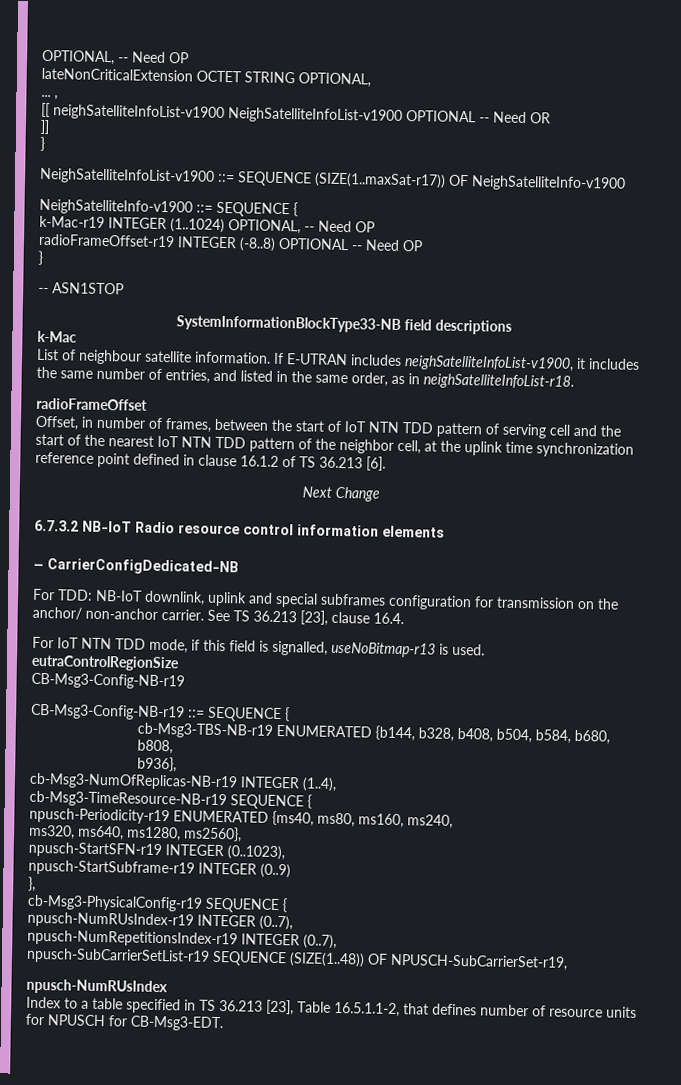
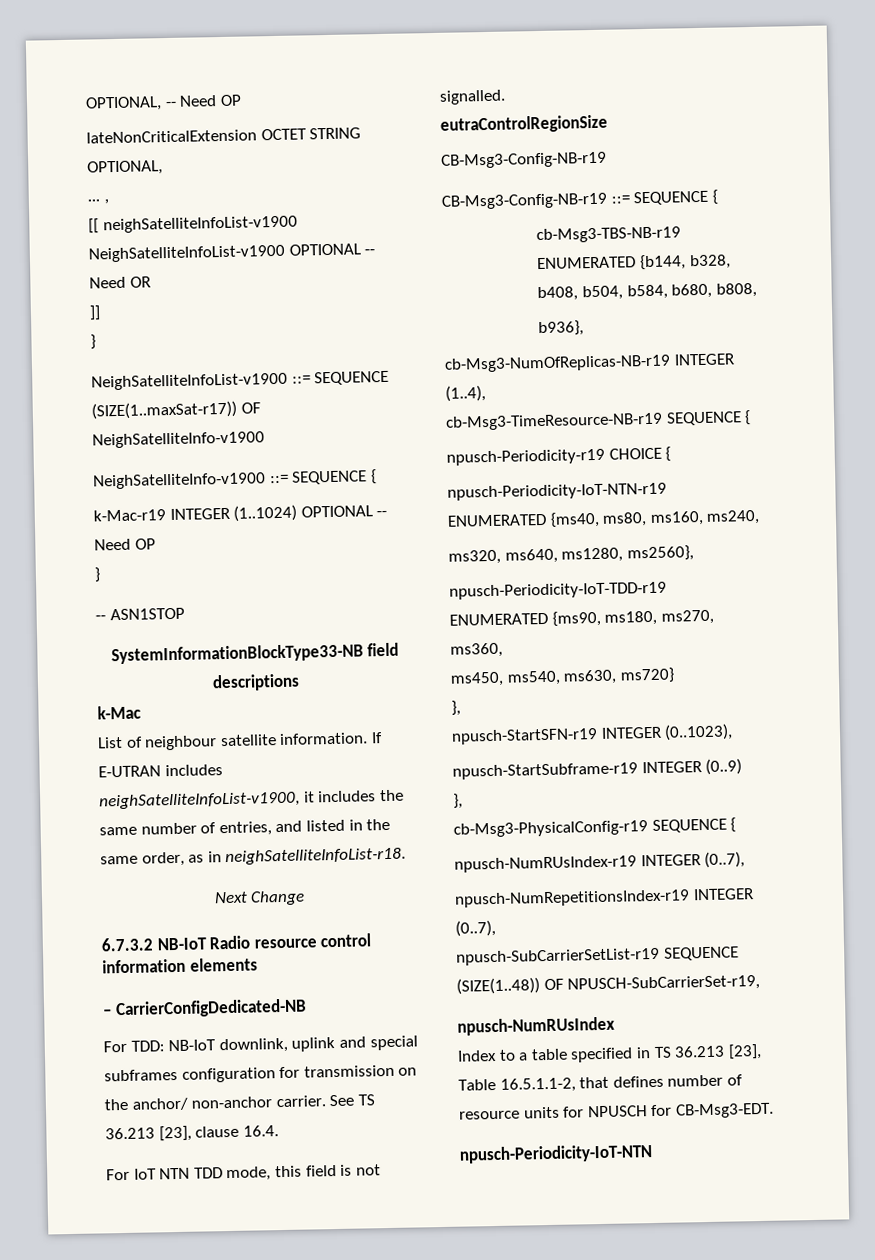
- k-Mac-r19 INTEGER (1..1024) OPTIONAL, -- Need OP
- radioFrameOffset-r19 INTEGER (-8..8) OPTIONAL -- Need OP
+ k-Mac-r19 INTEGER (1..1024) OPTIONAL -- Need OP
- radioFrameOffset
- Offset, in number of frames, between the start of IoT NTN TDD pattern of serving cell and the start of the nearest IoT NTN TDD pattern of the neighbor cell, at the uplink time synchronization reference point defined in clause 16.1.2 of TS 36.213 [6].
- For IoT NTN TDD mode, if this field is signalled, useNoBitmap-r13 is used.
+ For IoT NTN TDD mode, this field is not signalled.
- npusch-Periodicity-r19 ENUMERATED {ms40, ms80, ms160, ms240,
+ npusch-Periodicity-r19 CHOICE {
+ npusch-Periodicity-IoT-NTN-r19 ENUMERATED {ms40, ms80, ms160, ms240,
+ npusch-Periodicity-IoT-TDD-r19 ENUMERATED {ms90, ms180, ms270, ms360,
+ ms450, ms540, ms630, ms720}
+ },
+ npusch-Periodicity-IoT-NTN

